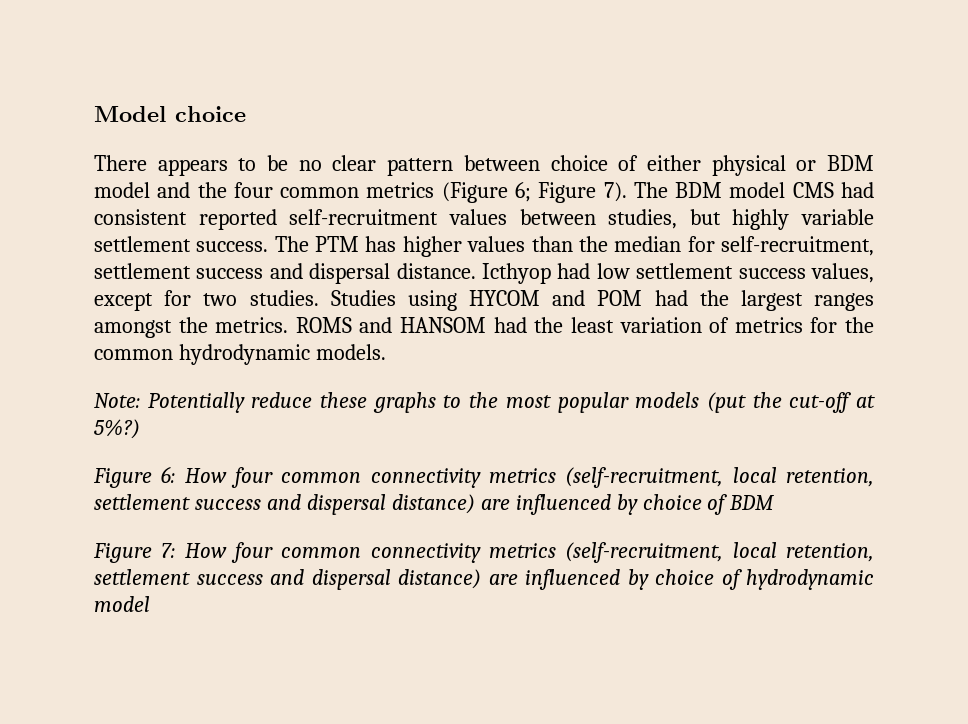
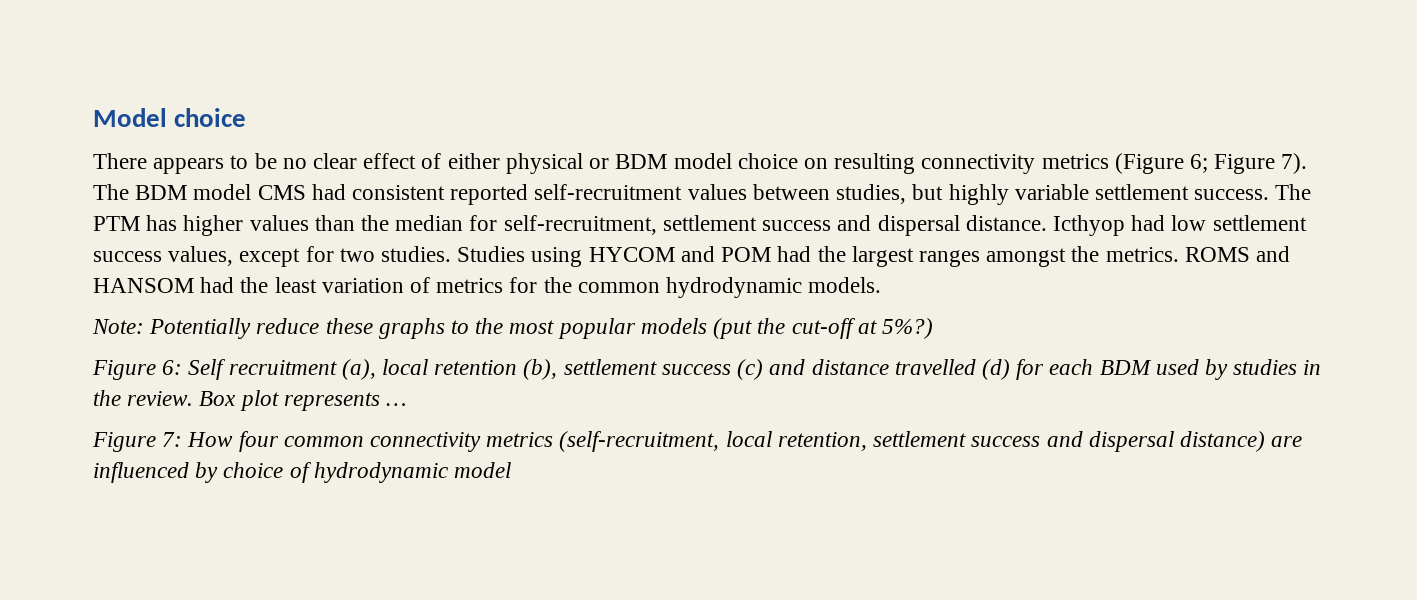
- There appears to be no clear pattern between choice of either physical or BDM model and the four common metrics (Figure 6; Figure 7).
+ There appears to be no clear effect of either physical or BDM model choice on resulting connectivity metrics (Figure 6; Figure 7).
- Figure 6: How four common connectivity metrics (self-recruitment, local retention, settlement success and dispersal distance) are influenced by choice of BDM
+ Figure 6: Self recruitment (a), local retention (b), settlement success (c) and distance travelled (d) for each BDM used by studies in the review. Box plot represents …

